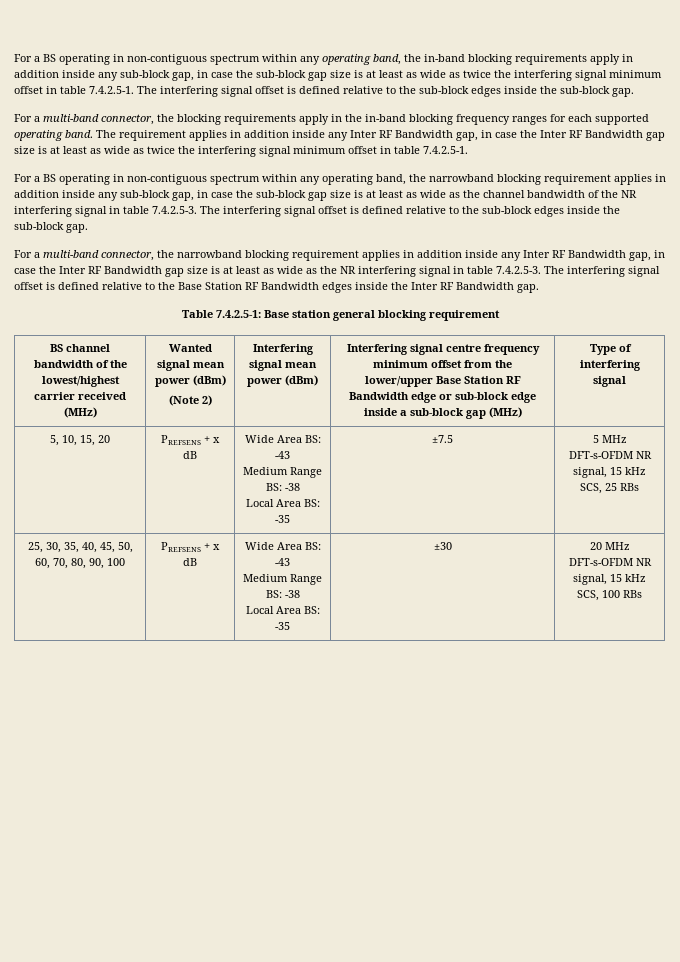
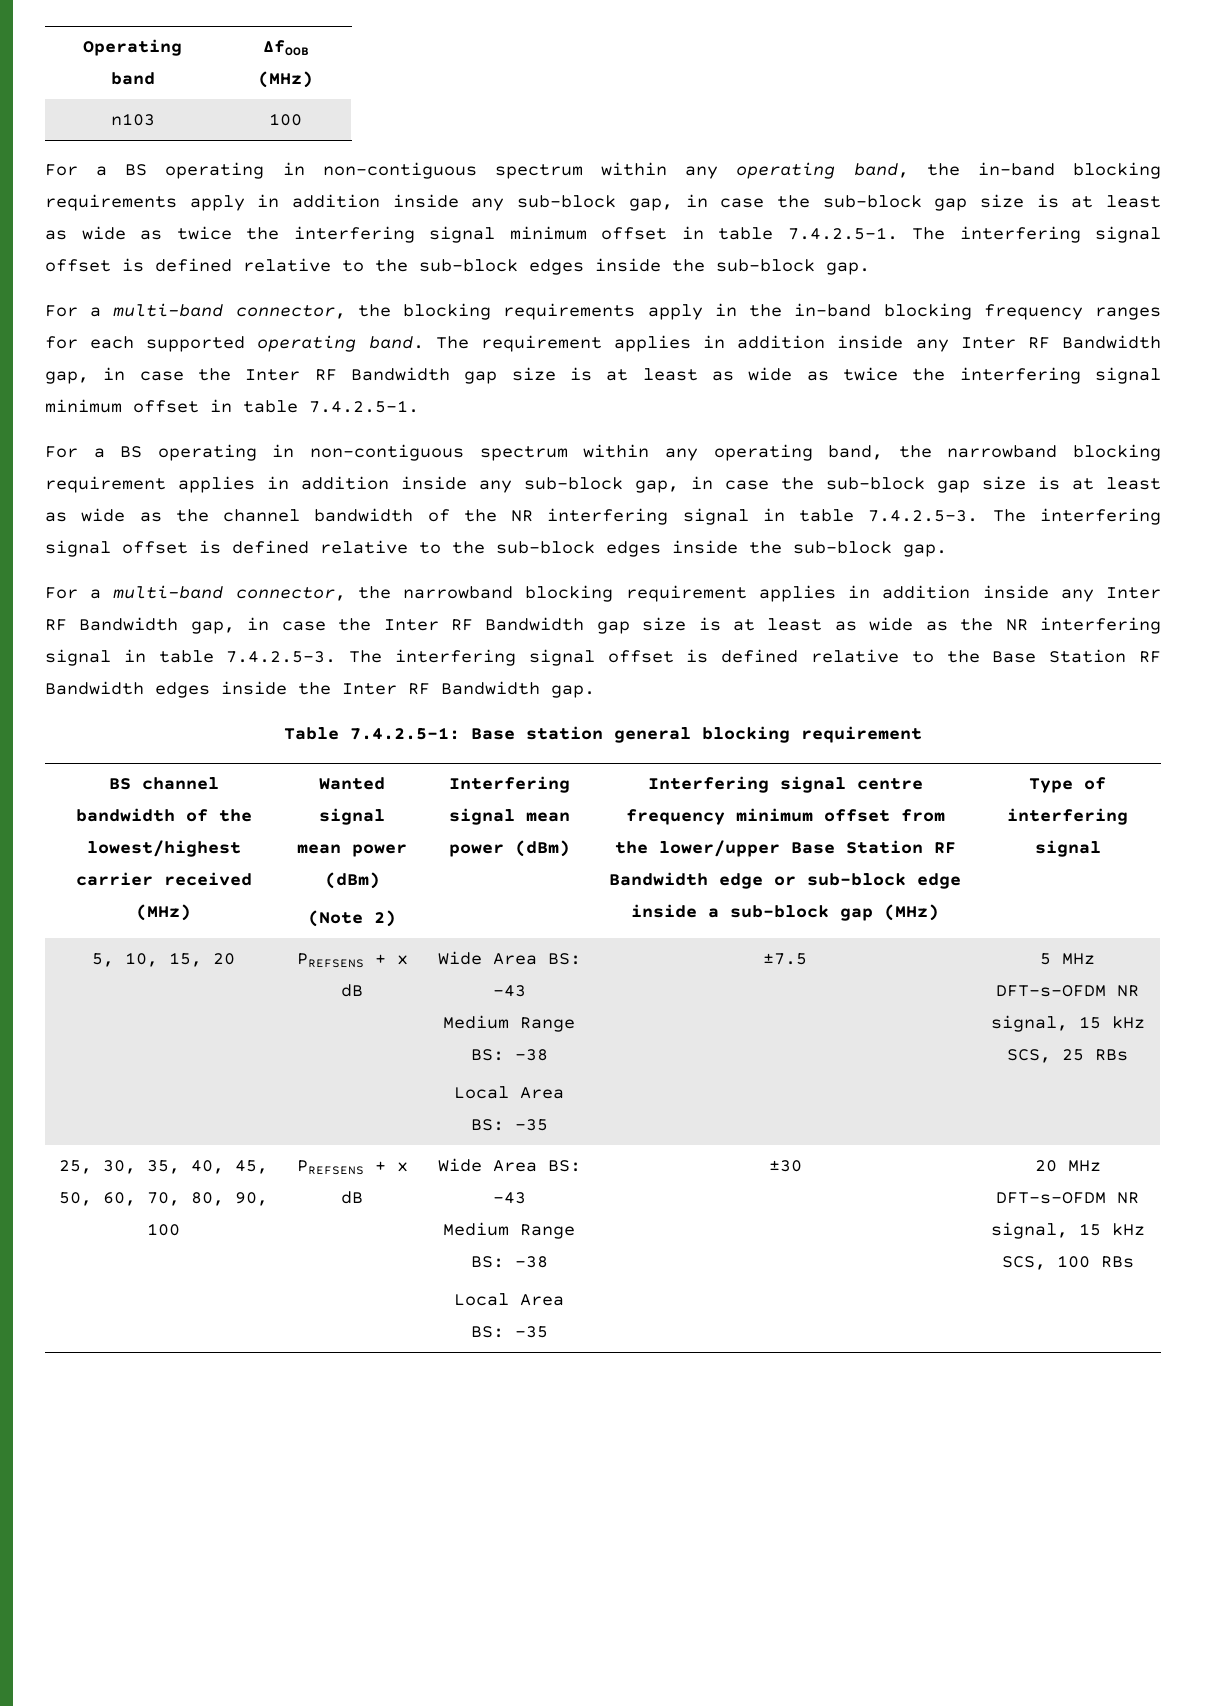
+ Operating band | ΔfOOB (MHz)
+ n103 | 100

